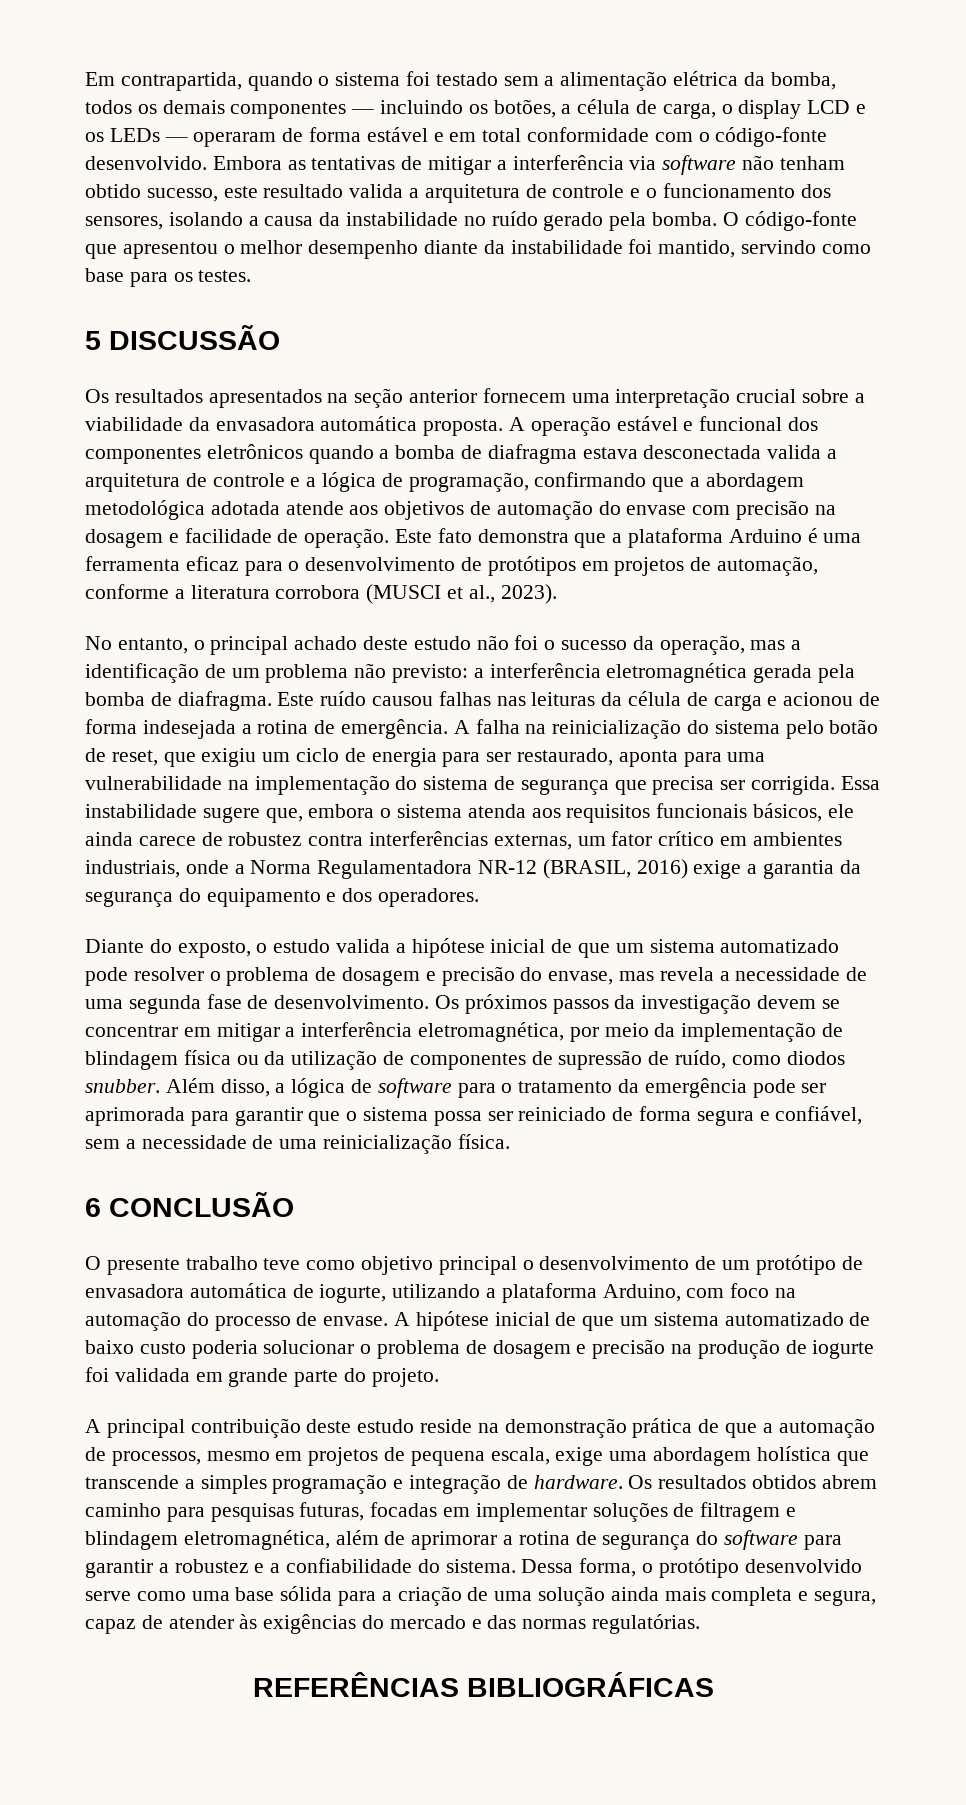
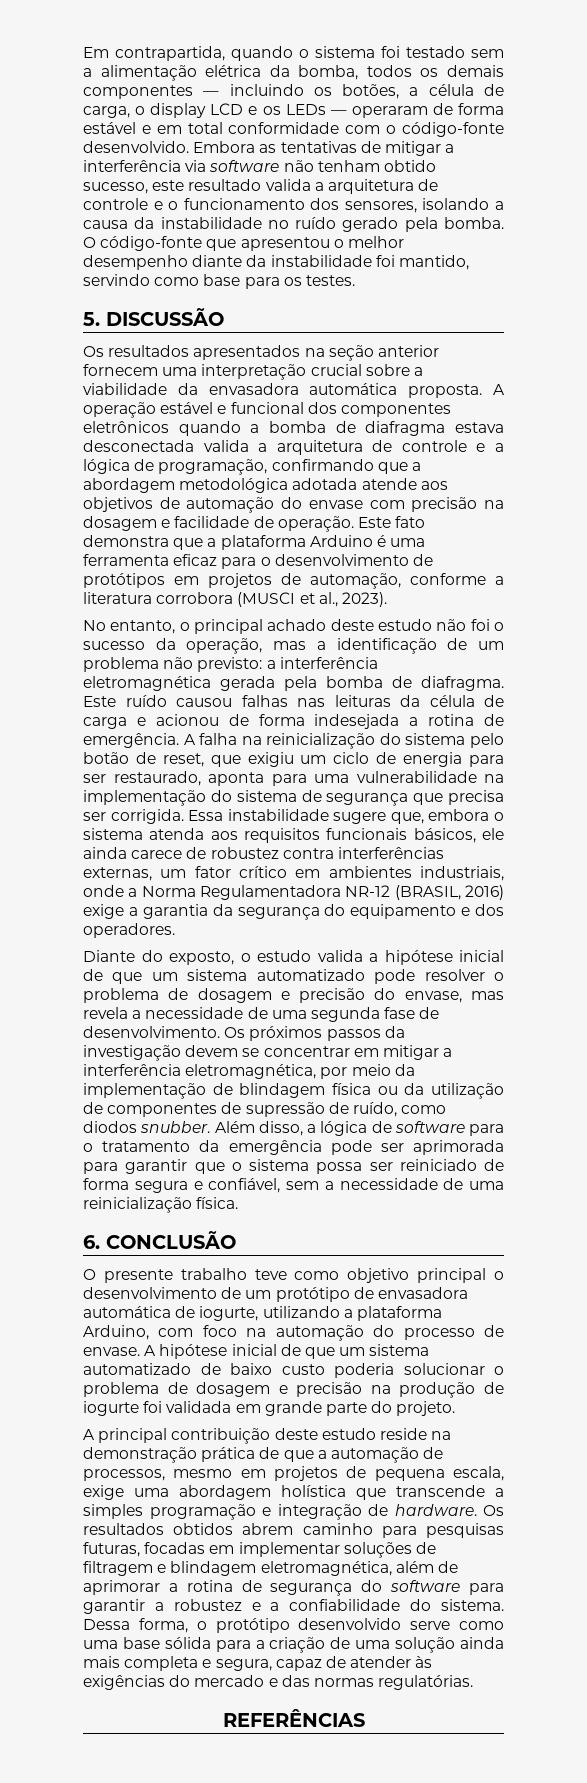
- 5 DISCUSSÃO
+ 5. DISCUSSÃO
- 6 CONCLUSÃO
+ 6. CONCLUSÃO
- REFERÊNCIAS BIBLIOGRÁFICAS
+ REFERÊNCIAS

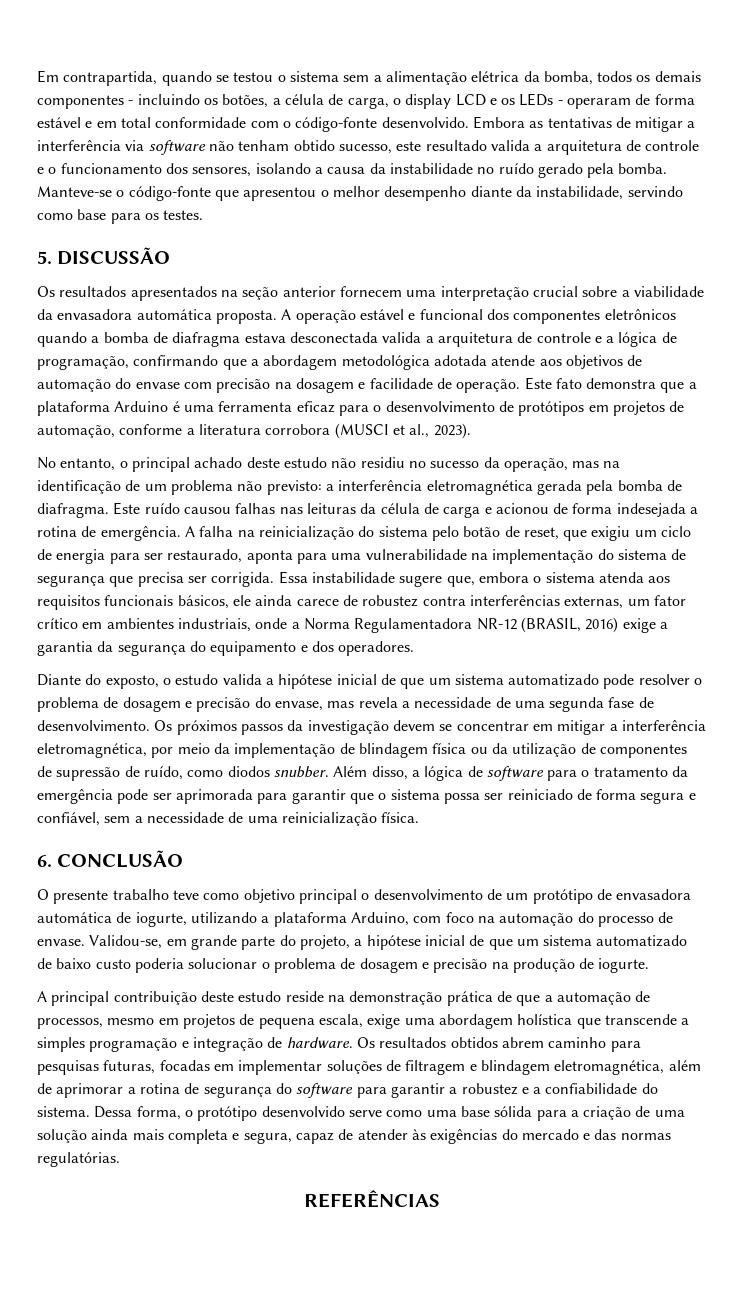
- Em contrapartida, quando o sistema foi testado sem a alimentação elétrica da bomba, todos os demais componentes — incluindo os botões, a célula de carga, o display LCD e os LEDs — operaram de forma estável e em total conformidade com o código-fonte desenvolvido.
+ Em contrapartida, quando se testou o sistema sem a alimentação elétrica da bomba, todos os demais componentes - incluindo os botões, a célula de carga, o display LCD e os LEDs - operaram de forma estável e em total conformidade com o código-fonte desenvolvido.
- O código-fonte que apresentou o melhor desempenho diante da instabilidade foi mantido, servindo como base para os testes.
+ Manteve-se o código-fonte que apresentou o melhor desempenho diante da instabilidade, servindo como base para os testes.
- No entanto, o principal achado deste estudo não foi o sucesso da operação, mas a identificação de um problema não previsto: a interferência eletromagnética gerada pela bomba de diafragma.
+ No entanto, o principal achado deste estudo não residiu no sucesso da operação, mas na identificação de um problema não previsto: a interferência eletromagnética gerada pela bomba de diafragma.
- A hipótese inicial de que um sistema automatizado de baixo custo poderia solucionar o problema de dosagem e precisão na produção de iogurte foi validada em grande parte do projeto.
+ Validou-se, em grande parte do projeto, a hipótese inicial de que um sistema automatizado de baixo custo poderia solucionar o problema de dosagem e precisão na produção de iogurte.

